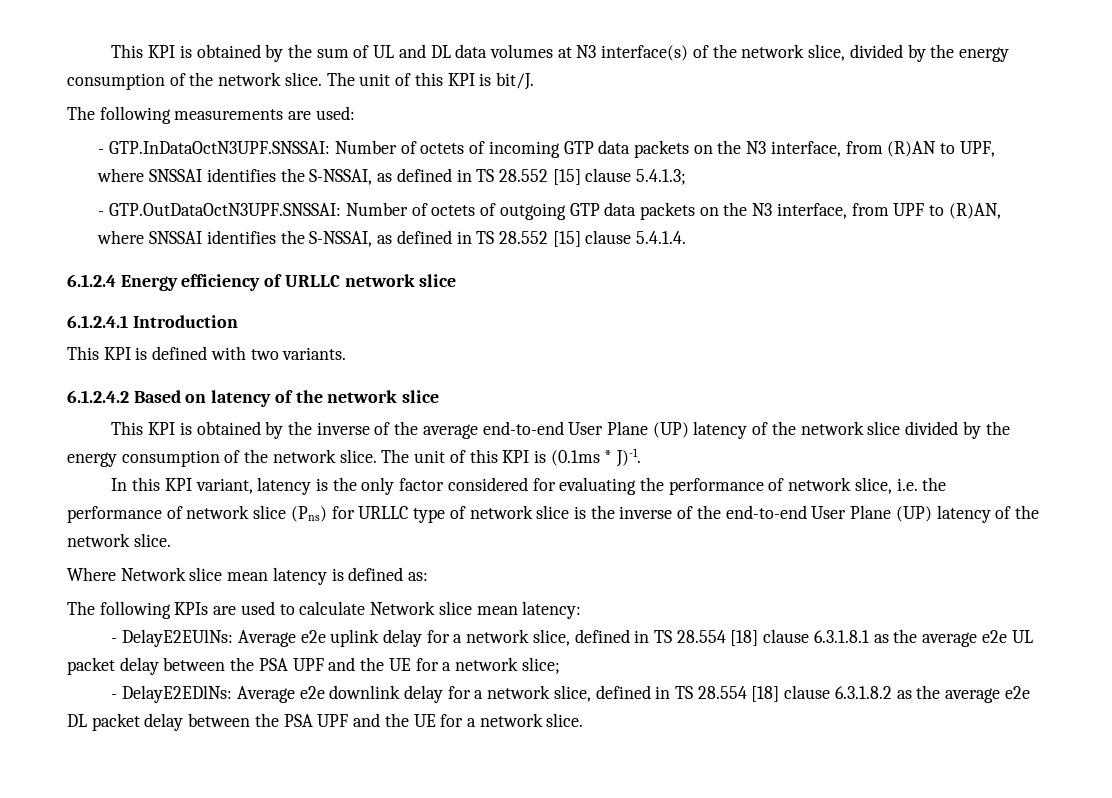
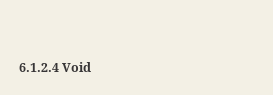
- This KPI is obtained by the sum of UL and DL data volumes at N3 interface(s) of the network slice, divided by the energy consumption of the network slice. The unit of this KPI is bit/J.
- The following measurements are used:
- - GTP.InDataOctN3UPF.SNSSAI: Number of octets of incoming GTP data packets on the N3 interface, from (R)AN to UPF, where SNSSAI identifies the S-NSSAI, as defined in TS 28.552 [15] clause 5.4.1.3;
- - GTP.OutDataOctN3UPF.SNSSAI: Number of octets of outgoing GTP data packets on the N3 interface, from UPF to (R)AN, where SNSSAI identifies the S-NSSAI, as defined in TS 28.552 [15] clause 5.4.1.4.
- 6.1.2.4 Energy efficiency of URLLC network slice
- 6.1.2.4.1 Introduction
- This KPI is defined with two variants.
- 6.1.2.4.2 Based on latency of the network slice
- This KPI is obtained by the inverse of the average end-to-end User Plane (UP) latency of the network slice divided by the energy consumption of the network slice. The unit of this KPI is (0.1ms * J)-1.
- In this KPI variant, latency is the only factor considered for evaluating the performance of network slice, i.e. the performance of network slice (Pns) for URLLC type of network slice is the inverse of the end-to-end User Plane (UP) latency of the network slice.
- Where Network slice mean latency is defined as:
- The following KPIs are used to calculate Network slice mean latency:
- - DelayE2EUlNs: Average e2e uplink delay for a network slice, defined in TS 28.554 [18] clause 6.3.1.8.1 as the average e2e UL packet delay between the PSA UPF and the UE for a network slice;
- - DelayE2EDlNs: Average e2e downlink delay for a network slice, defined in TS 28.554 [18] clause 6.3.1.8.2 as the average e2e DL packet delay between the PSA UPF and the UE for a network slice.
+ 6.1.2.4 Void

